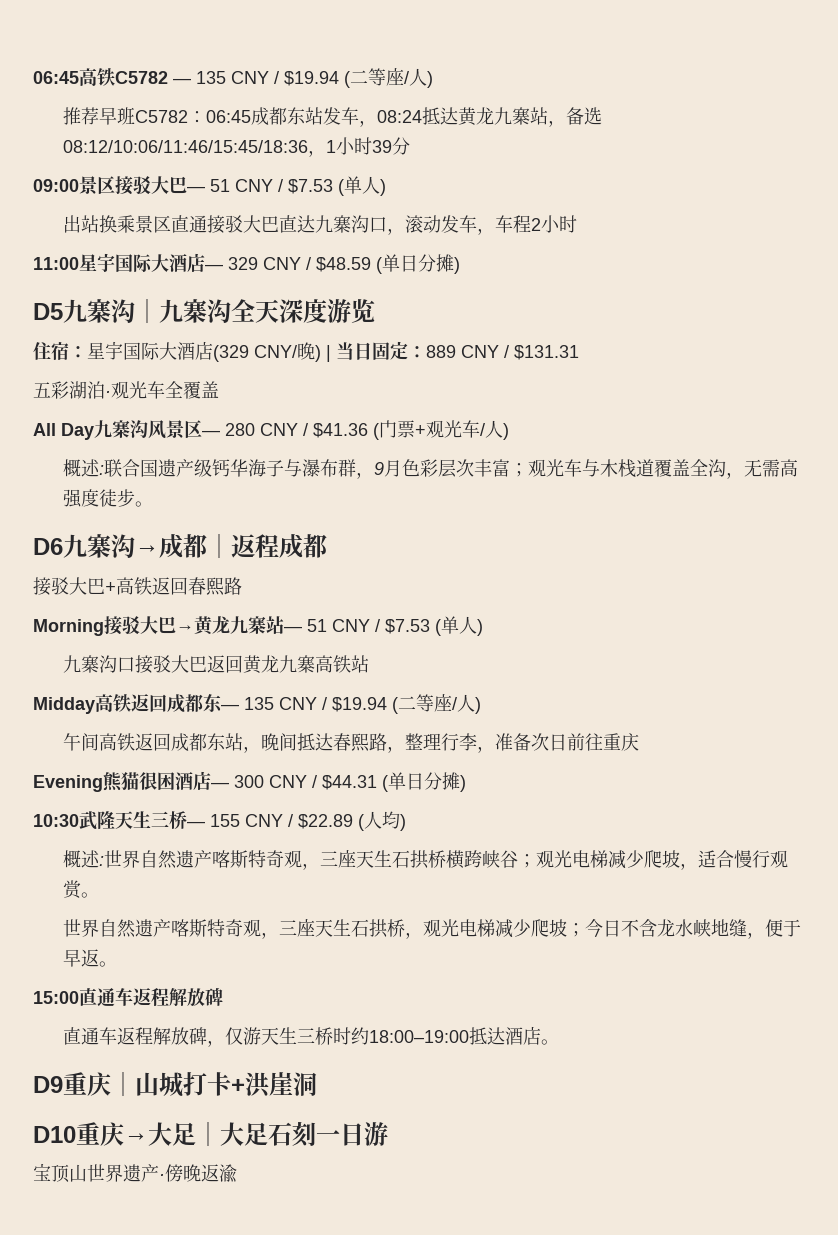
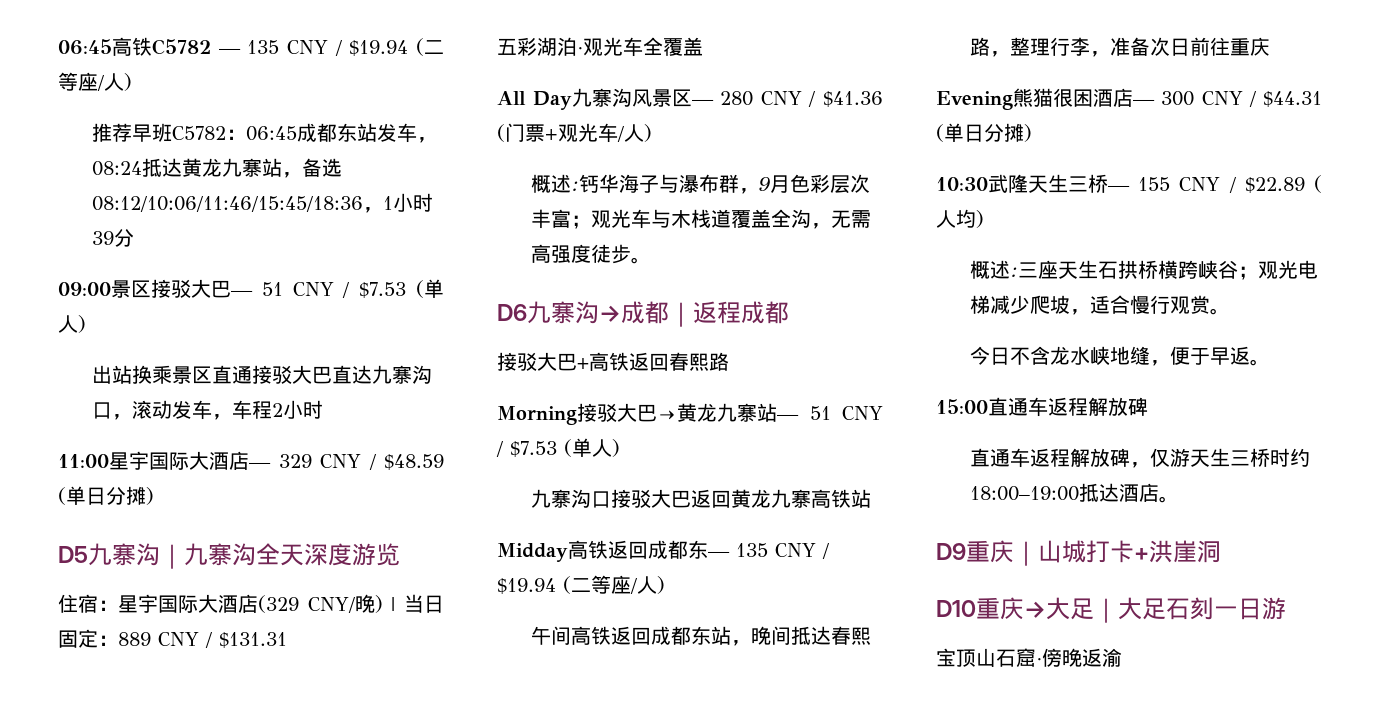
- 概述:联合国遗产级钙华海子与瀑布群，9月色彩层次丰富；观光车与木栈道覆盖全沟，无需高强度徒步。
+ 概述:钙华海子与瀑布群，9月色彩层次丰富；观光车与木栈道覆盖全沟，无需高强度徒步。
- 概述:世界自然遗产喀斯特奇观，三座天生石拱桥横跨峡谷；观光电梯减少爬坡，适合慢行观赏。
+ 概述:三座天生石拱桥横跨峡谷；观光电梯减少爬坡，适合慢行观赏。
- 世界自然遗产喀斯特奇观，三座天生石拱桥，观光电梯减少爬坡；今日不含龙水峡地缝，便于早返。
+ 今日不含龙水峡地缝，便于早返。
- 宝顶山世界遗产·傍晚返渝
+ 宝顶山石窟·傍晚返渝

